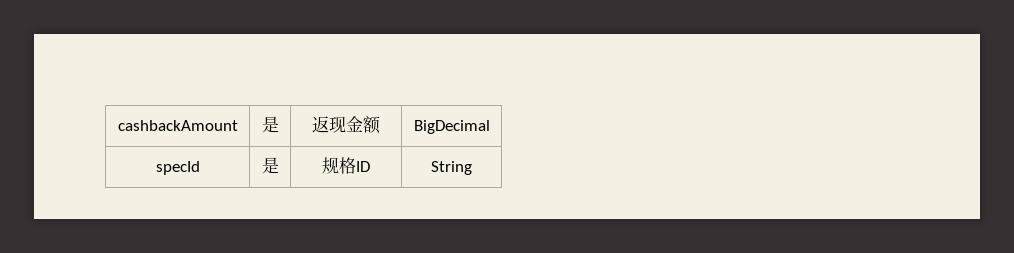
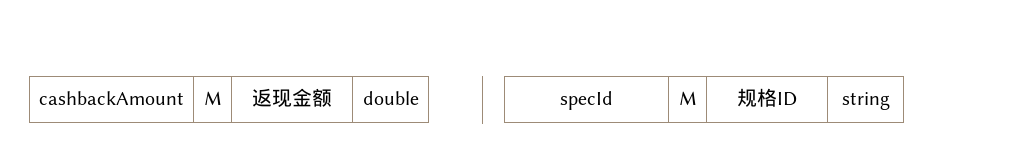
- cashbackAmount | 是 | 返现金额 | BigDecimal
+ cashbackAmount | M | 返现金额 | double
- specId | 是 | 规格ID | String
+ specId | M | 规格ID | string

